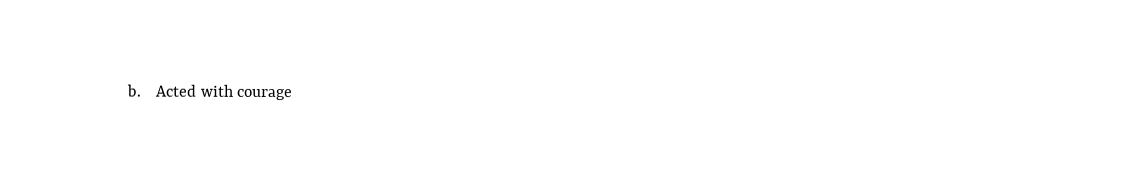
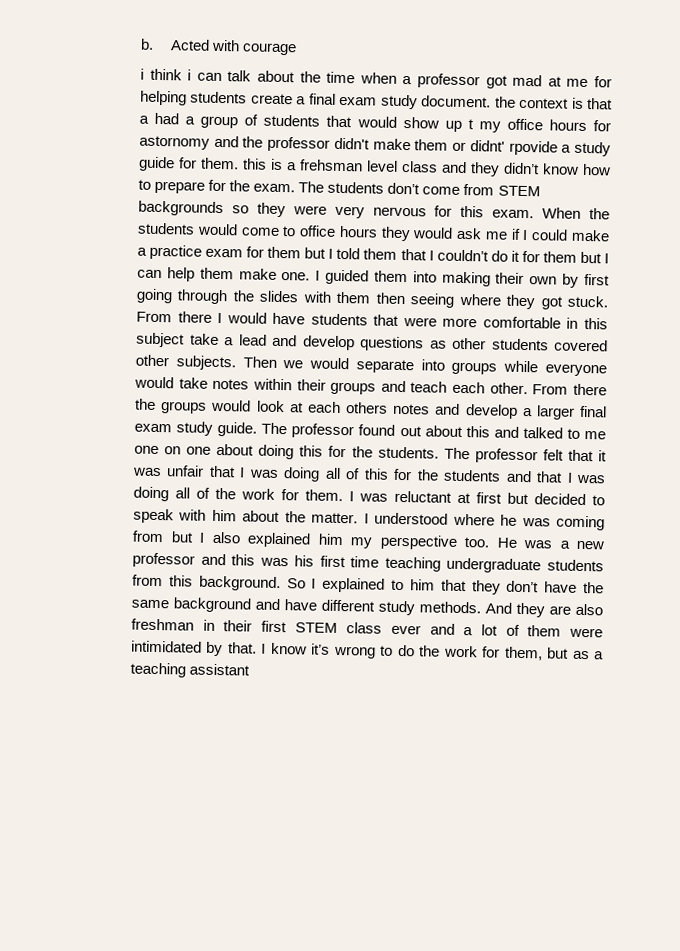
+ i think i can talk about the time when a professor got mad at me for helping students create a final exam study document. the context is that a had a group of students that would show up t my office hours for astornomy and the professor didn't make them or didnt' rpovide a study guide for them. this is a frehsman level class and they didn’t know how to prepare for the exam. The students don’t come from STEM backgrounds so they were very nervous for this exam. When the students would come to office hours they would ask me if I could make a practice exam for them but I told them that I couldn’t do it for them but I can help them make one. I guided them into making their own by first going through the slides with them then seeing where they got stuck. From there I would have students that were more comfortable in this subject take a lead and develop questions as other students covered other subjects. Then we would separate into groups while everyone would take notes within their groups and teach each other. From there the groups would look at each others notes and develop a larger final exam study guide. The professor found out about this and talked to me one on one about doing this for the students. The professor felt that it was unfair that I was doing all of this for the students and that I was doing all of the work for them. I was reluctant at first but decided to speak with him about the matter. I understood where he was coming from but I also explained him my perspective too. He was a new professor and this was his first time teaching undergraduate students from this background. So I explained to him that they don’t have the same background and have different study methods. And they are also freshman in their first STEM class ever and a lot of them were intimidated by that. I know it’s wrong to do the work for them, but as a teaching assistant

